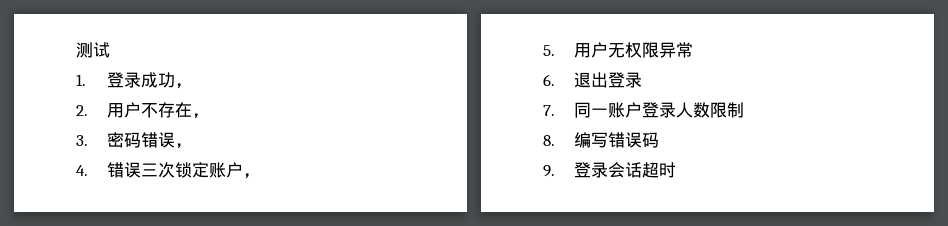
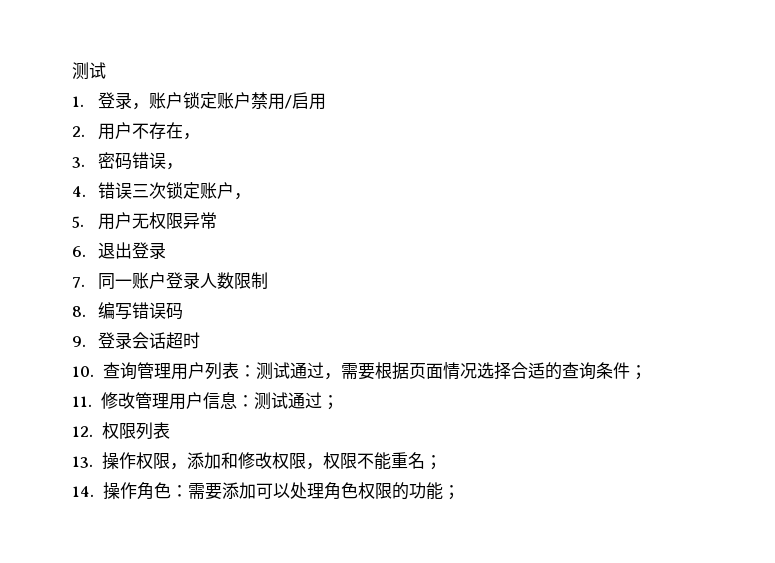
- 1.登录成功，
+ 1.登录，账户锁定账户禁用/启用
+ 10.查询管理用户列表：测试通过，需要根据页面情况选择合适的查询条件；
+ 11.修改管理用户信息：测试通过；
+ 12.权限列表
+ 13.操作权限，添加和修改权限，权限不能重名；
+ 14.操作角色：需要添加可以处理角色权限的功能；

